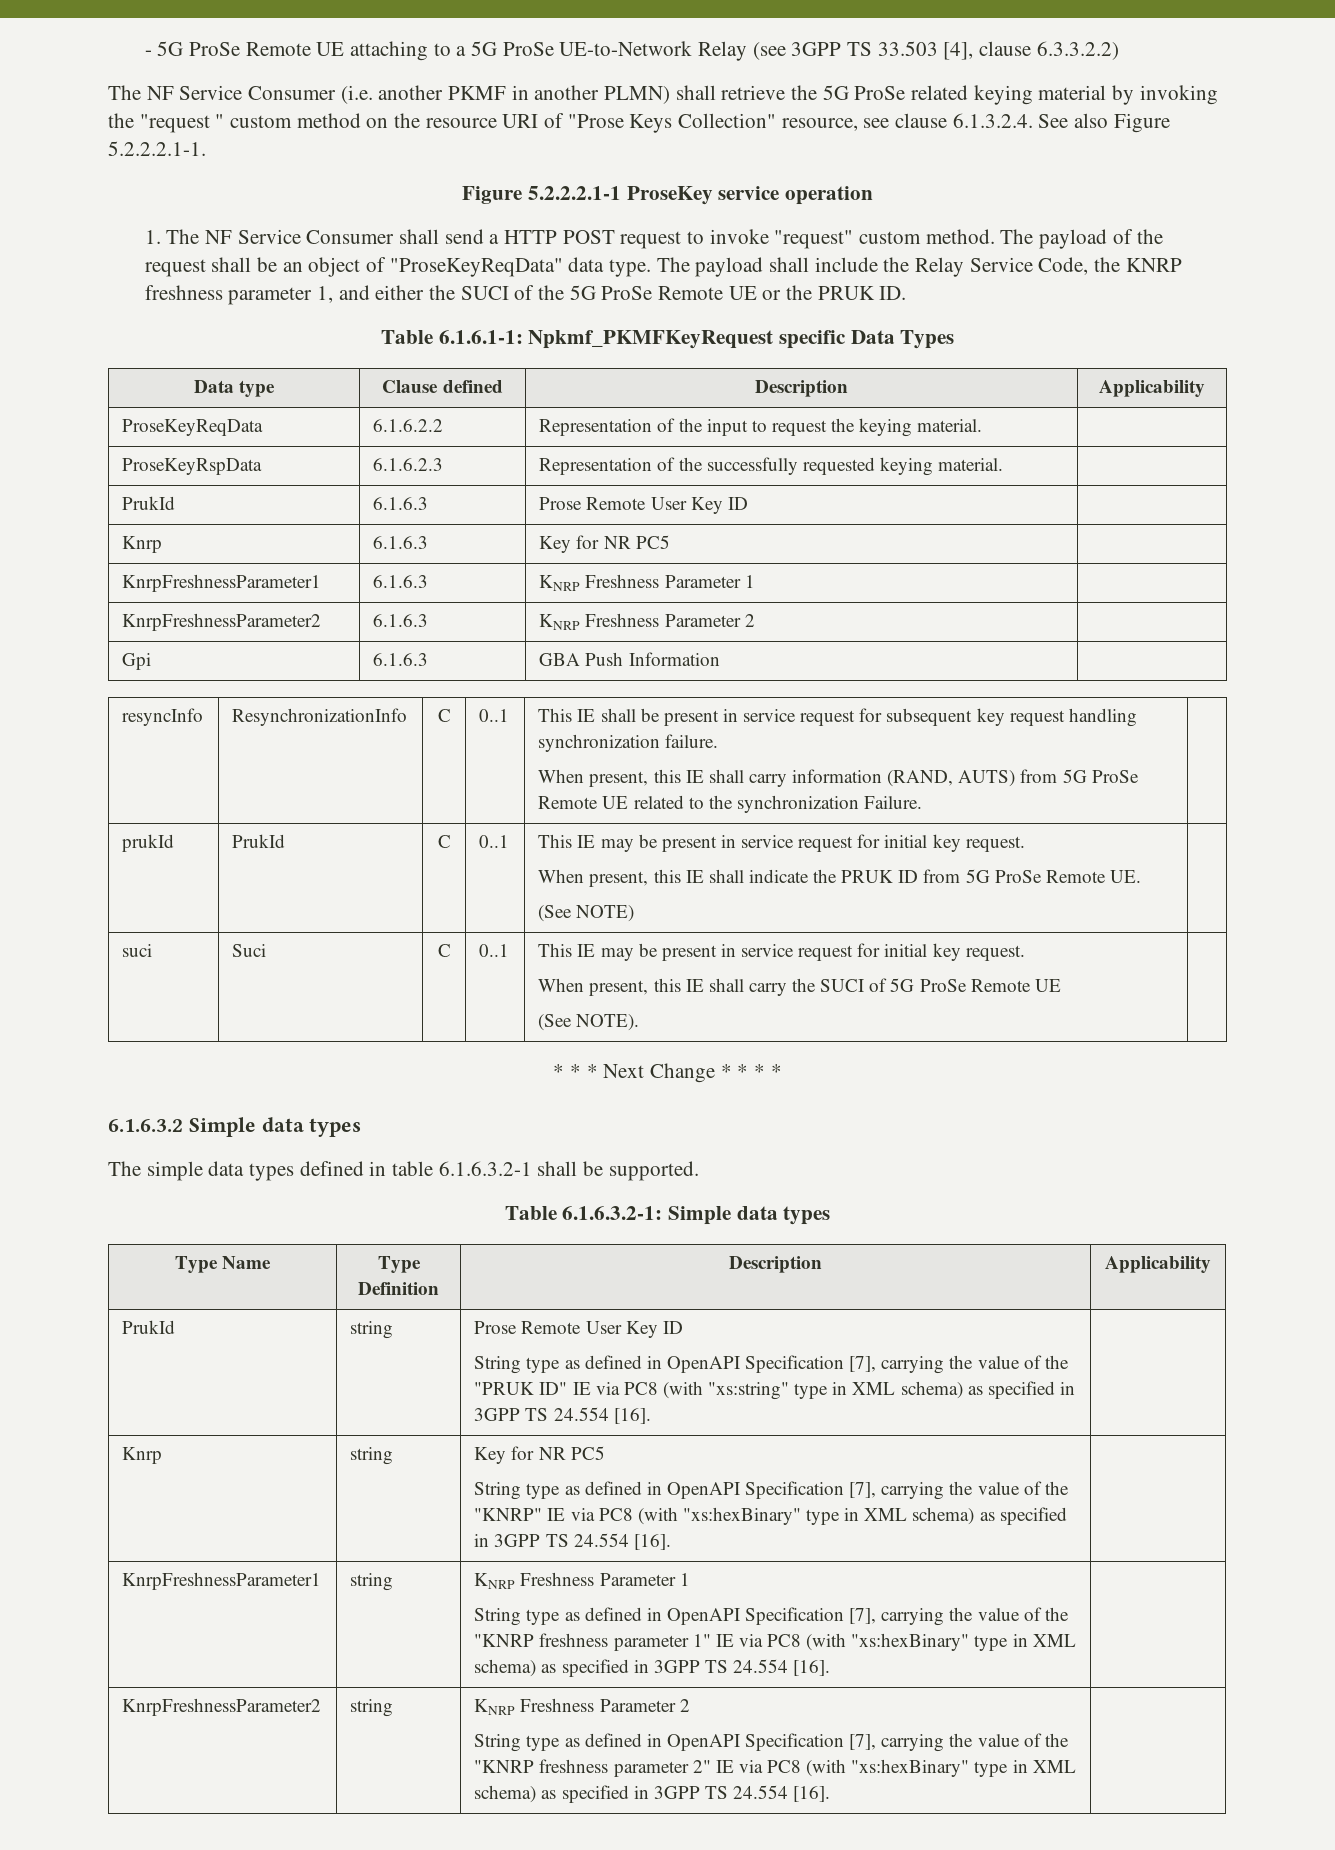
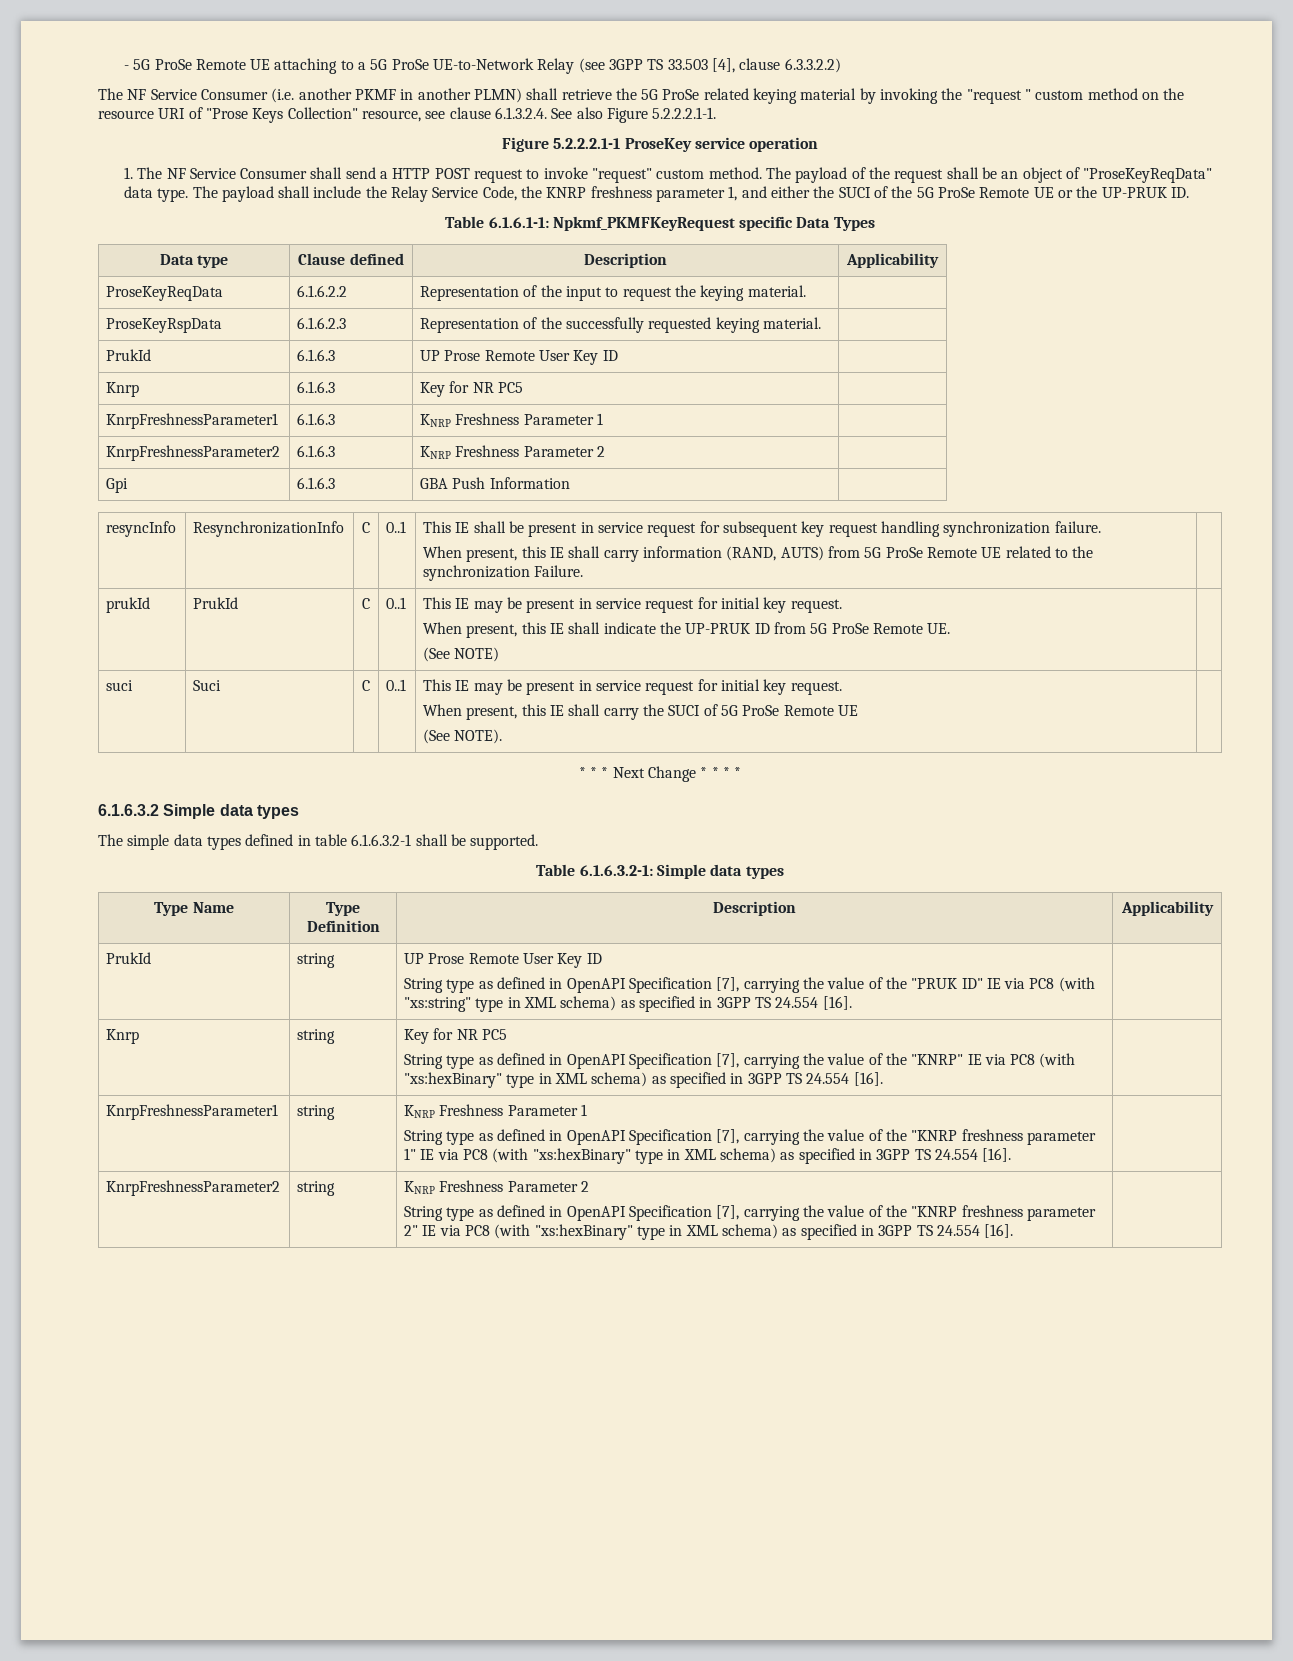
- The payload shall include the Relay Service Code, the KNRP freshness parameter 1, and either the SUCI of the 5G ProSe Remote UE or the PRUK ID.
+ The payload shall include the Relay Service Code, the KNRP freshness parameter 1, and either the SUCI of the 5G ProSe Remote UE or the UP-PRUK ID.
- PrukId | 6.1.6.3 | Prose Remote User Key ID |
+ PrukId | 6.1.6.3 | UP Prose Remote User Key ID |
  prukId | PrukId | C | 0..1 | This IE may be present in service request for initial key request.
- When present, this IE shall indicate the PRUK ID from 5G ProSe Remote UE.
+ When present, this IE shall indicate the UP-PRUK ID from 5G ProSe Remote UE.
- PrukId | string | Prose Remote User Key ID
+ PrukId | string | UP Prose Remote User Key ID

